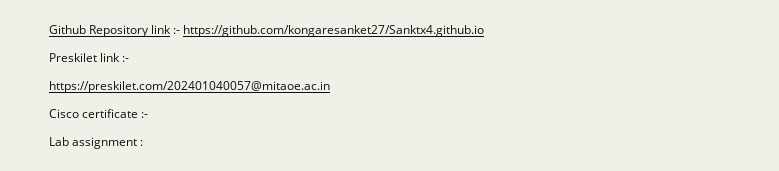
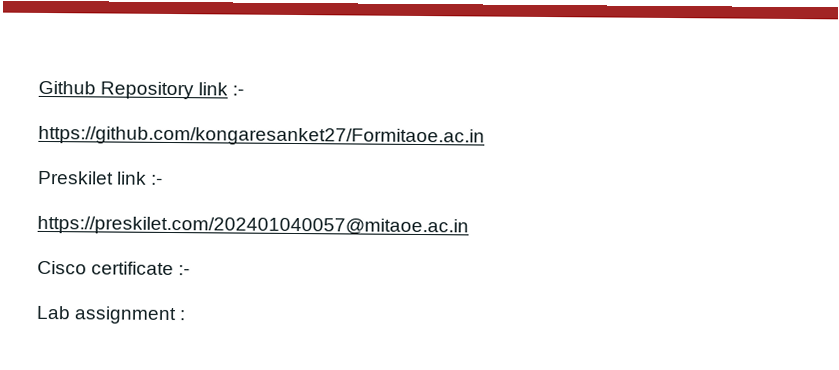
- Github Repository link :- https://github.com/kongaresanket27/Sanktx4.github.io
+ Github Repository link :-
+ https://github.com/kongaresanket27/Formitaoe.ac.in

